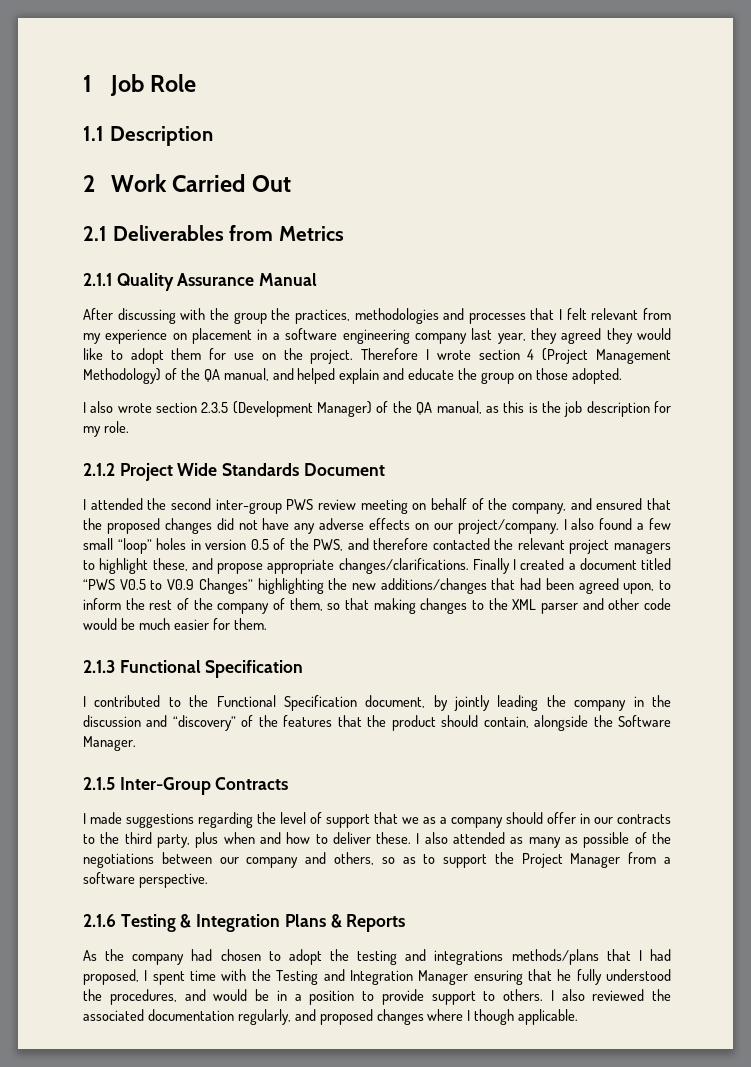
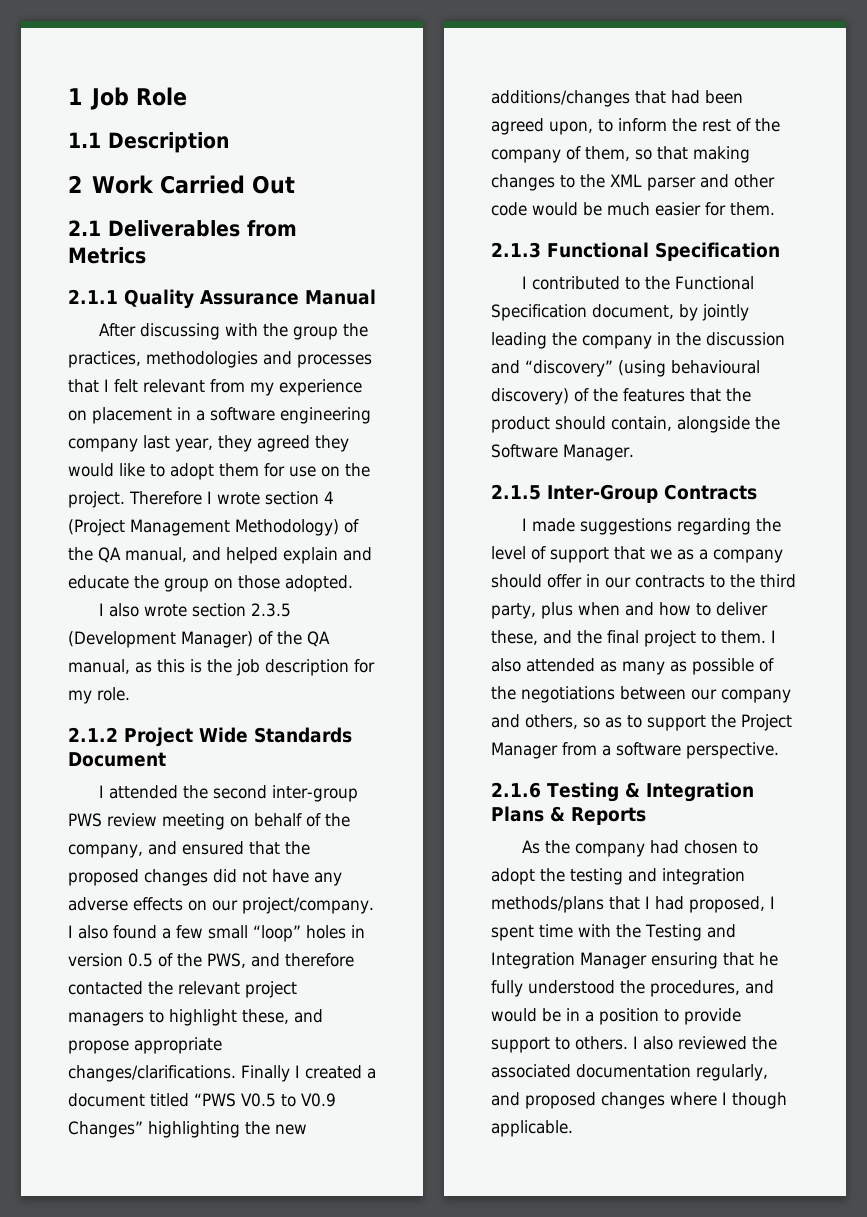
- I contributed to the Functional Specification document, by jointly leading the company in the discussion and “discovery” of the features that the product should contain, alongside the Software Manager.
+ I contributed to the Functional Specification document, by jointly leading the company in the discussion and “discovery” (using behavioural discovery) of the features that the product should contain, alongside the Software Manager.
- I made suggestions regarding the level of support that we as a company should offer in our contracts to the third party, plus when and how to deliver these.
+ I made suggestions regarding the level of support that we as a company should offer in our contracts to the third party, plus when and how to deliver these, and the final project to them.
- As the company had chosen to adopt the testing and integrations methods/plans that I had proposed, I spent time with the Testing and Integration Manager ensuring that he fully understood the procedures, and would be in a position to provide support to others.
+ As the company had chosen to adopt the testing and integration methods/plans that I had proposed, I spent time with the Testing and Integration Manager ensuring that he fully understood the procedures, and would be in a position to provide support to others.

